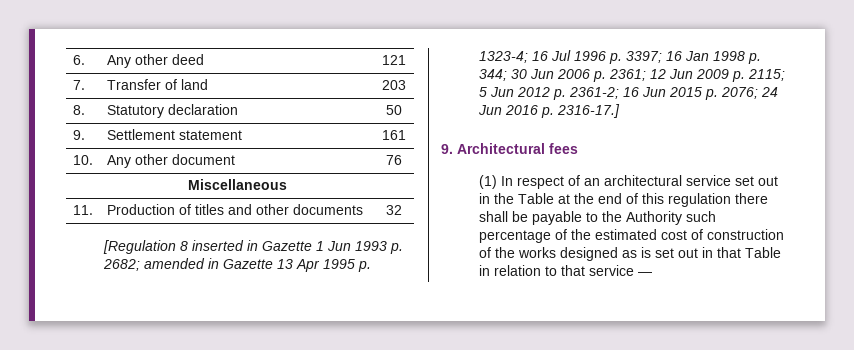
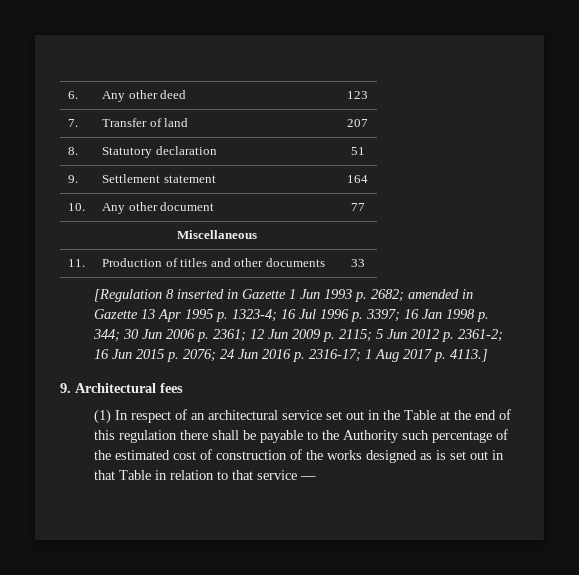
- 6. | Any other deed | 121
+ 6. | Any other deed | 123
- 7. | Transfer of land | 203
+ 7. | Transfer of land | 207
- 8. | Statutory declaration | 50
+ 8. | Statutory declaration | 51
- 9. | Settlement statement | 161
+ 9. | Settlement statement | 164
- 10. | Any other document | 76
+ 10. | Any other document | 77
- 11. | Production of titles and other documents | 32
+ 11. | Production of titles and other documents | 33
- [Regulation 8 inserted in Gazette 1 Jun 1993 p. 2682; amended in Gazette 13 Apr 1995 p. 1323-4; 16 Jul 1996 p. 3397; 16 Jan 1998 p. 344; 30 Jun 2006 p. 2361; 12 Jun 2009 p. 2115; 5 Jun 2012 p. 2361-2; 16 Jun 2015 p. 2076; 24 Jun 2016 p. 2316-17.]
+ [Regulation 8 inserted in Gazette 1 Jun 1993 p. 2682; amended in Gazette 13 Apr 1995 p. 1323-4; 16 Jul 1996 p. 3397; 16 Jan 1998 p. 344; 30 Jun 2006 p. 2361; 12 Jun 2009 p. 2115; 5 Jun 2012 p. 2361-2; 16 Jun 2015 p. 2076; 24 Jun 2016 p. 2316-17; 1 Aug 2017 p. 4113.]

